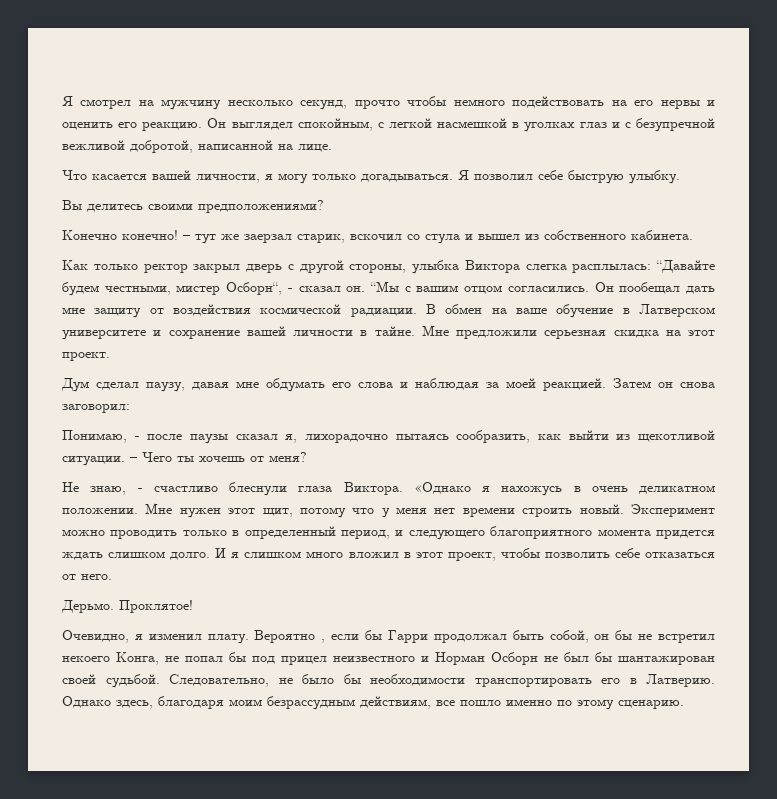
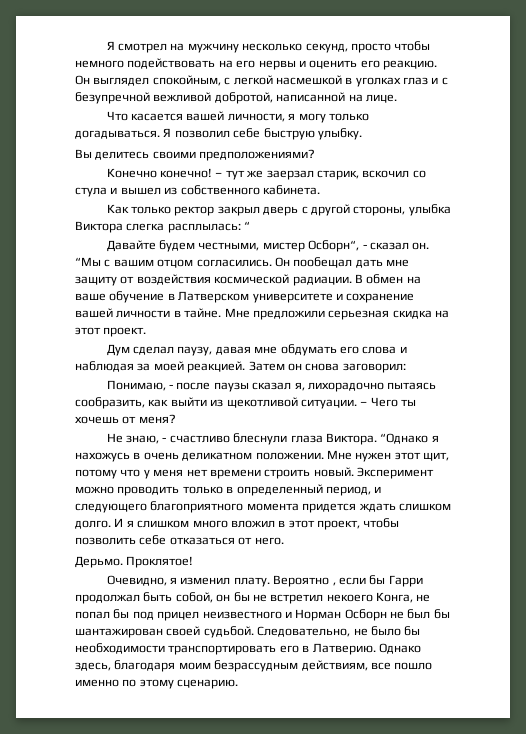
- Я смотрел на мужчину несколько секунд, прочто чтобы немного подействовать на его нервы и оценить его реакцию.
+ Я смотрел на мужчину несколько секунд, проcто чтобы немного подействовать на его нервы и оценить его реакцию.
- Как только ректор закрыл дверь с другой стороны, улыбка Виктора слегка расплылась: “Давайте будем честными, мистер Осборн“, - сказал он.
+ Как только ректор закрыл дверь с другой стороны, улыбка Виктора слегка расплылась: “
+ Давайте будем честными, мистер Осборн“, - сказал он.
- «Однако я нахожусь в очень деликатном положении.
+ “Однако я нахожусь в очень деликатном положении.

